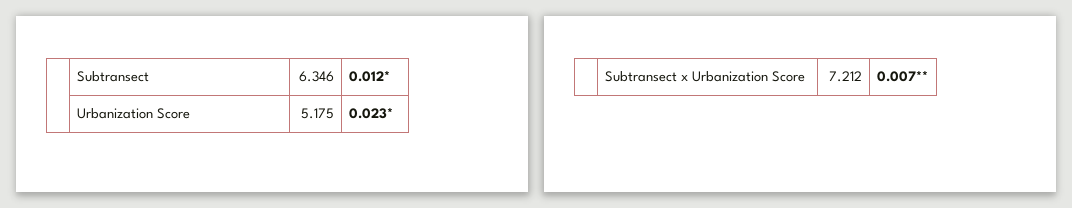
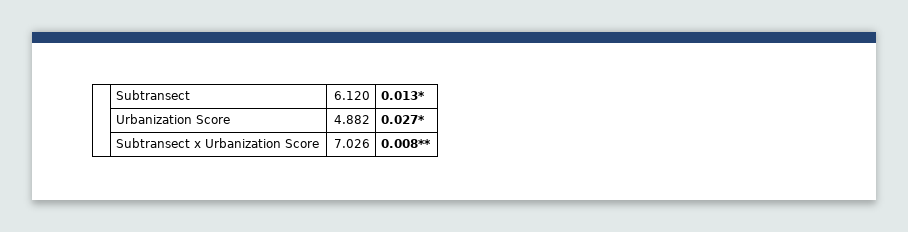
- | Subtransect | 6.346 | 0.012*
- | Urbanization Score | 5.175 | 0.023*
+ | Subtransect | 6.120 | 0.013*
+ | Urbanization Score | 4.882 | 0.027*
- | Subtransect x Urbanization Score | 7.212 | 0.007**
+ | Subtransect x Urbanization Score | 7.026 | 0.008**

